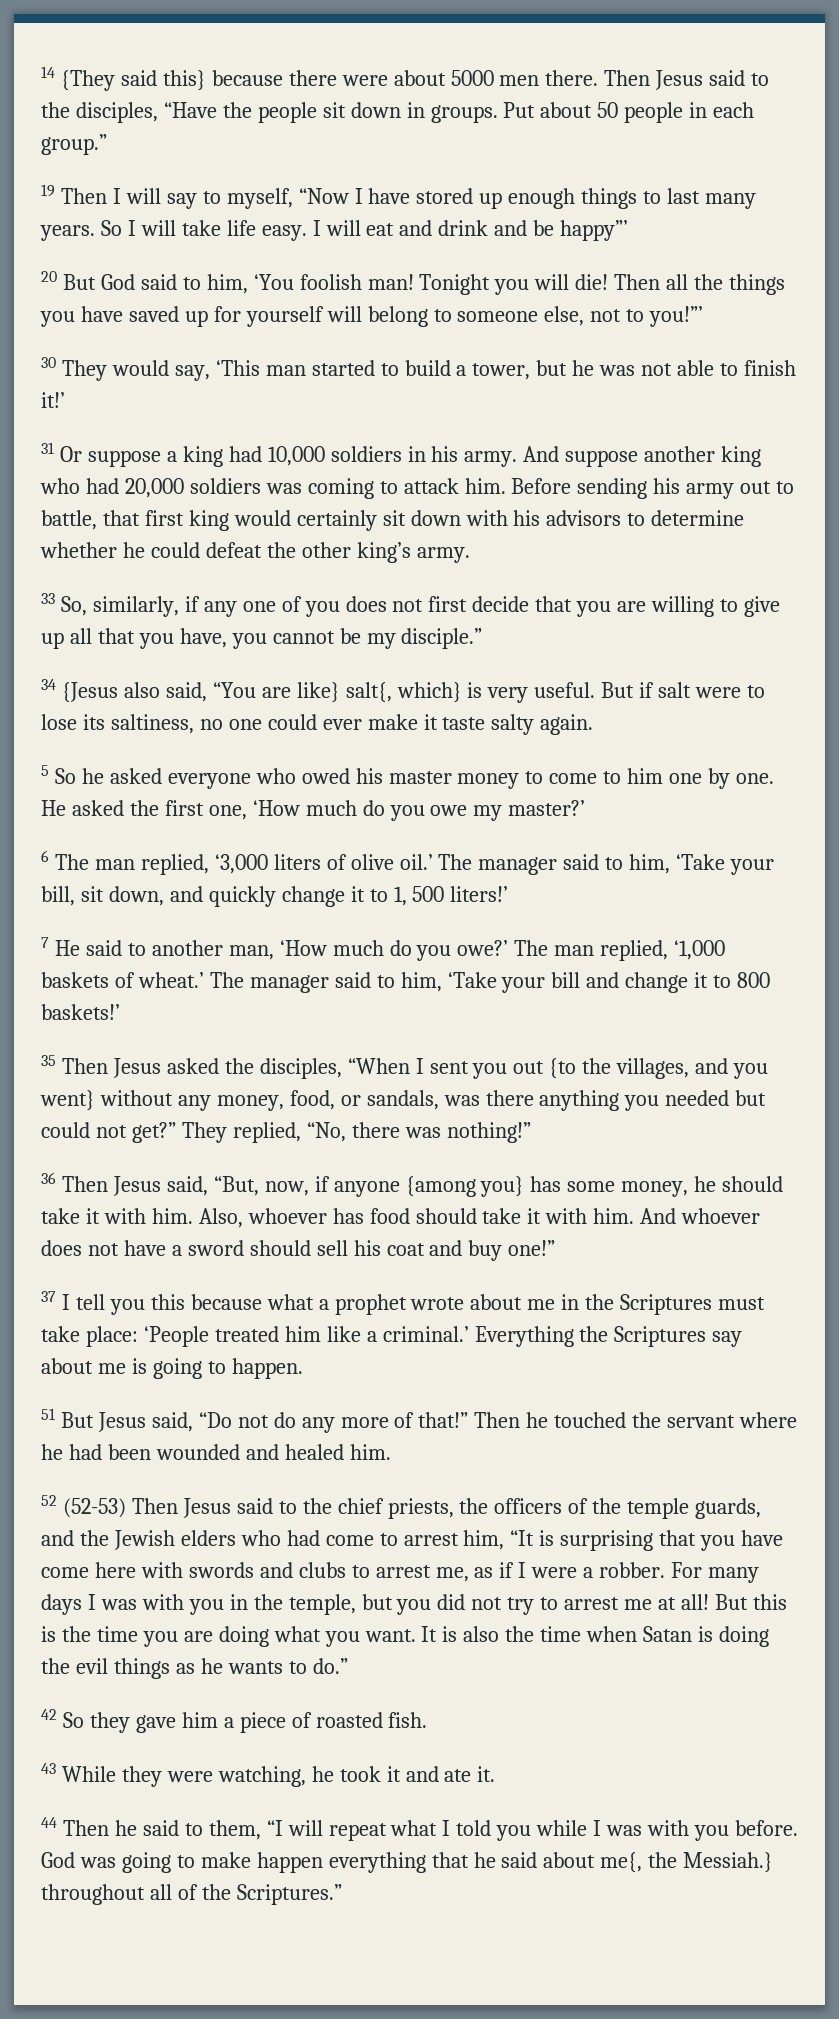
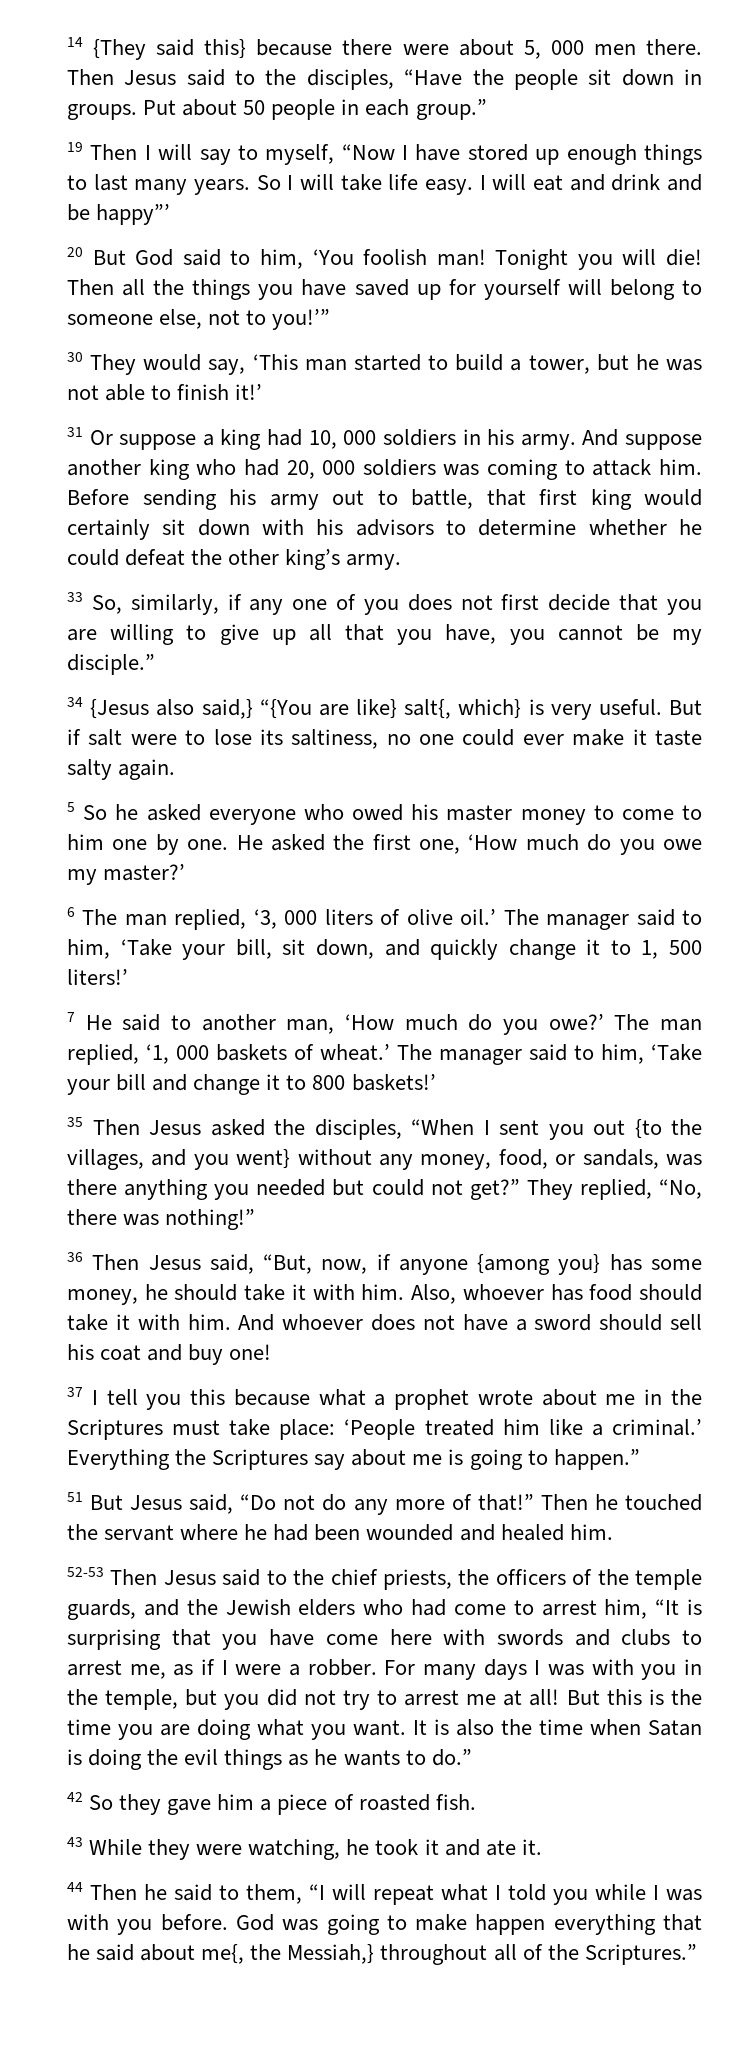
- 14 {They said this} because there were about 5000 men there.
+ 14 {They said this} because there were about 5, 000 men there.
- Then all the things you have saved up for yourself will belong to someone else, not to you!”’
+ Then all the things you have saved up for yourself will belong to someone else, not to you!’”
- 31 Or suppose a king had 10,000 soldiers in his army.
+ 31 Or suppose a king had 10, 000 soldiers in his army.
- And suppose another king who had 20,000 soldiers was coming to attack him.
+ And suppose another king who had 20, 000 soldiers was coming to attack him.
- 34 {Jesus also said, “You are like} salt{, which} is very useful.
+ 34 {Jesus also said,} “{You are like} salt{, which} is very useful.
- 6 The man replied, ‘3,000 liters of olive oil.’
+ 6 The man replied, ‘3, 000 liters of olive oil.’
- The man replied, ‘1,000 baskets of wheat.’
+ The man replied, ‘1, 000 baskets of wheat.’
- And whoever does not have a sword should sell his coat and buy one!”
+ And whoever does not have a sword should sell his coat and buy one!
- Everything the Scriptures say about me is going to happen.
+ Everything the Scriptures say about me is going to happen.”
- 52 (52-53) Then Jesus said to the chief priests, the officers of the temple guards, and the Jewish elders who had come to arrest him, “It is surprising that you have come here with swords and clubs to arrest me, as if I were a robber.
+ 52-53 Then Jesus said to the chief priests, the officers of the temple guards, and the Jewish elders who had come to arrest him, “It is surprising that you have come here with swords and clubs to arrest me, as if I were a robber.
- God was going to make happen everything that he said about me{, the Messiah.} throughout all of the Scriptures.”
+ God was going to make happen everything that he said about me{, the Messiah,} throughout all of the Scriptures.”

